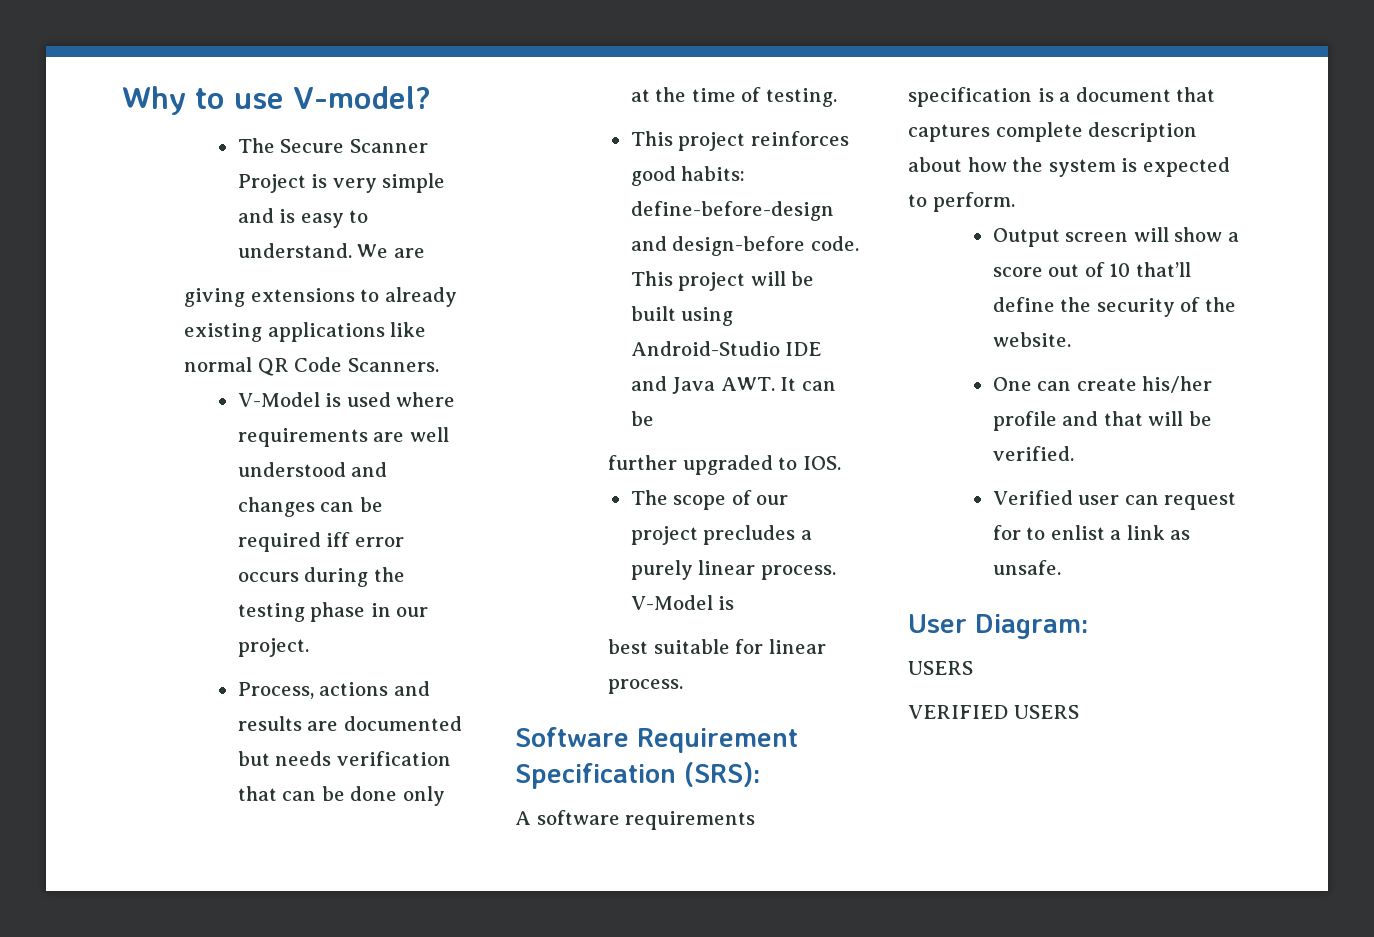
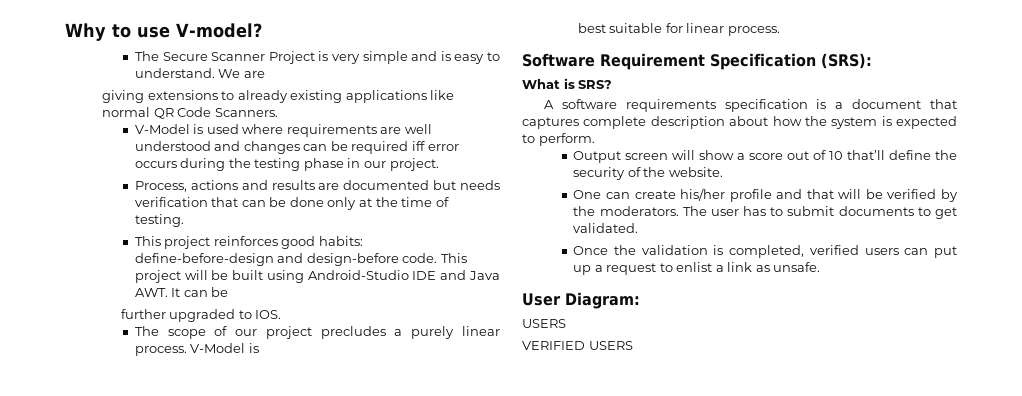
+ What is SRS?
- One can create his/her profile and that will be verified.
- Verified user can request for to enlist a link as unsafe.
+ One can create his/her profile and that will be verified by the moderators. The user has to submit documents to get validated.
+ Once the validation is completed, verified users can put up a request to enlist a link as unsafe.

